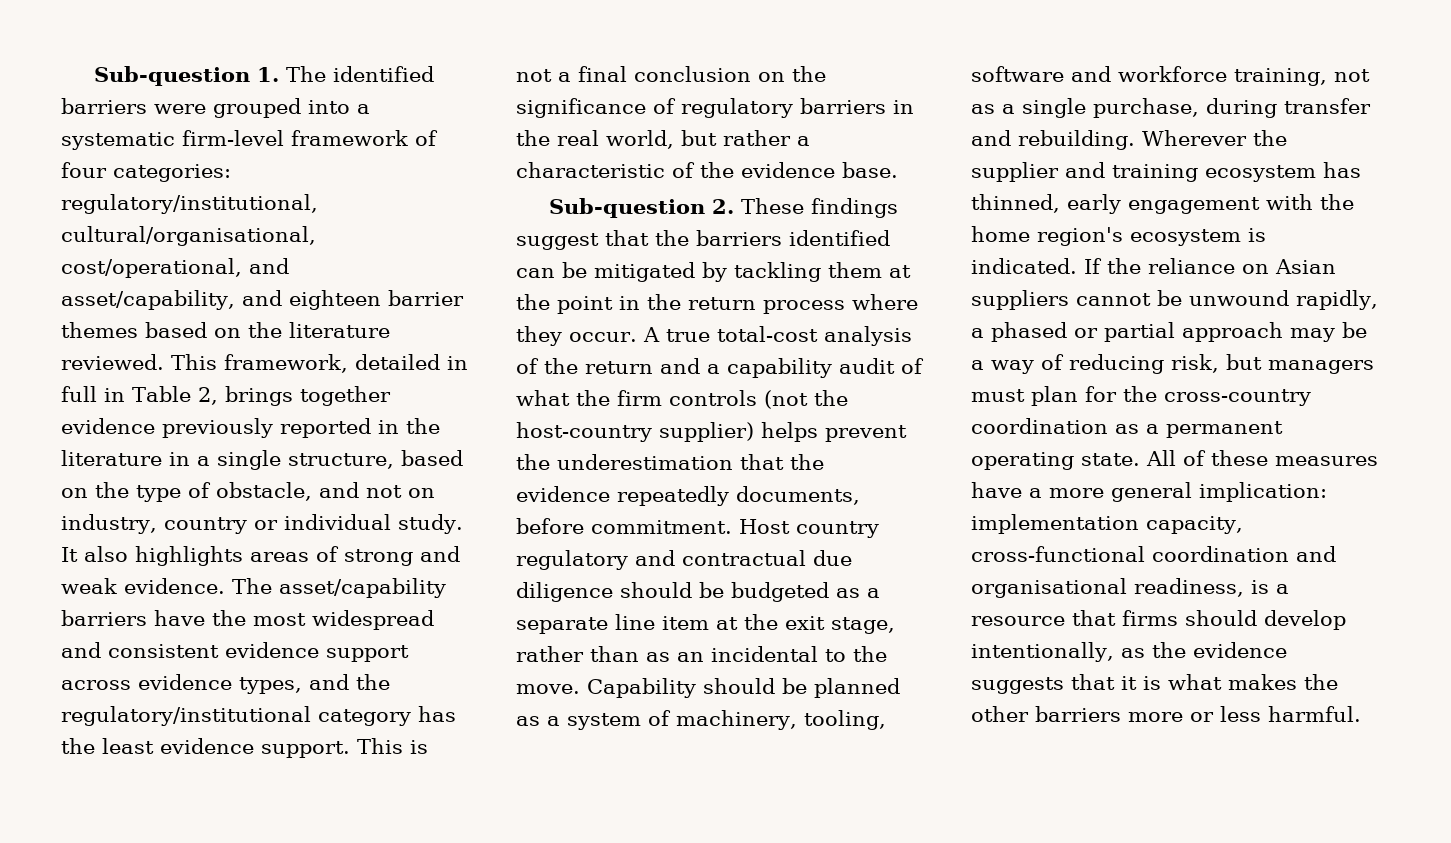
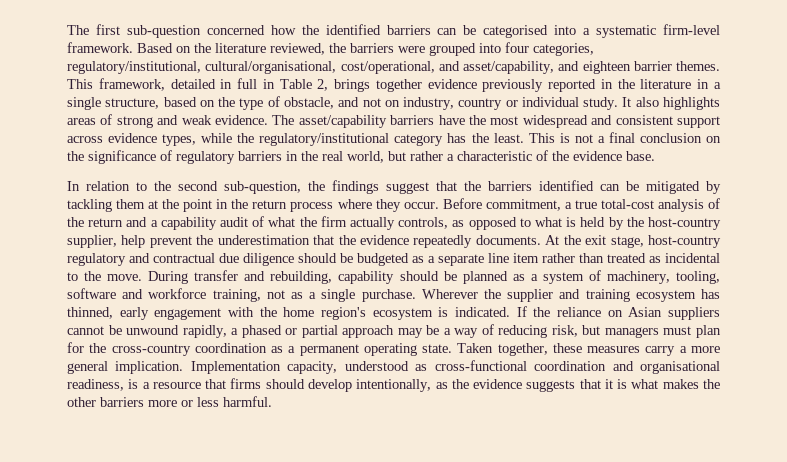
- Sub-question 1. The identified barriers were grouped into a systematic firm-level framework of four categories: regulatory/institutional, cultural/organisational, cost/operational, and asset/capability, and eighteen barrier themes based on the literature reviewed.
+ The first sub-question concerned how the identified barriers can be categorised into a systematic firm-level framework. Based on the literature reviewed, the barriers were grouped into four categories, regulatory/institutional, cultural/organisational, cost/operational, and asset/capability, and eighteen barrier themes.
- The asset/capability barriers have the most widespread and consistent evidence support across evidence types, and the regulatory/institutional category has the least evidence support.
+ The asset/capability barriers have the most widespread and consistent support across evidence types, while the regulatory/institutional category has the least.
- Sub-question 2. These findings suggest that the barriers identified can be mitigated by tackling them at the point in the return process where they occur.
+ In relation to the second sub-question, the findings suggest that the barriers identified can be mitigated by tackling them at the point in the return process where they occur.
- A true total-cost analysis of the return and a capability audit of what the firm controls (not the host-country supplier) helps prevent the underestimation that the evidence repeatedly documents, before commitment. Host country regulatory and contractual due diligence should be budgeted as a separate line item at the exit stage, rather than as an incidental to the move. Capability should be planned as a system of machinery, tooling, software and workforce training, not as a single purchase, during transfer and rebuilding.
+ Before commitment, a true total-cost analysis of the return and a capability audit of what the firm actually controls, as opposed to what is held by the host-country supplier, help prevent the underestimation that the evidence repeatedly documents. At the exit stage, host-country regulatory and contractual due diligence should be budgeted as a separate line item rather than treated as incidental to the move. During transfer and rebuilding, capability should be planned as a system of machinery, tooling, software and workforce training, not as a single purchase.
- All of these measures have a more general implication: implementation capacity, cross-functional coordination and organisational readiness, is a resource that firms should develop intentionally, as the evidence suggests that it is what makes the other barriers more or less harmful.
+ Taken together, these measures carry a more general implication. Implementation capacity, understood as cross-functional coordination and organisational readiness, is a resource that firms should develop intentionally, as the evidence suggests that it is what makes the other barriers more or less harmful.

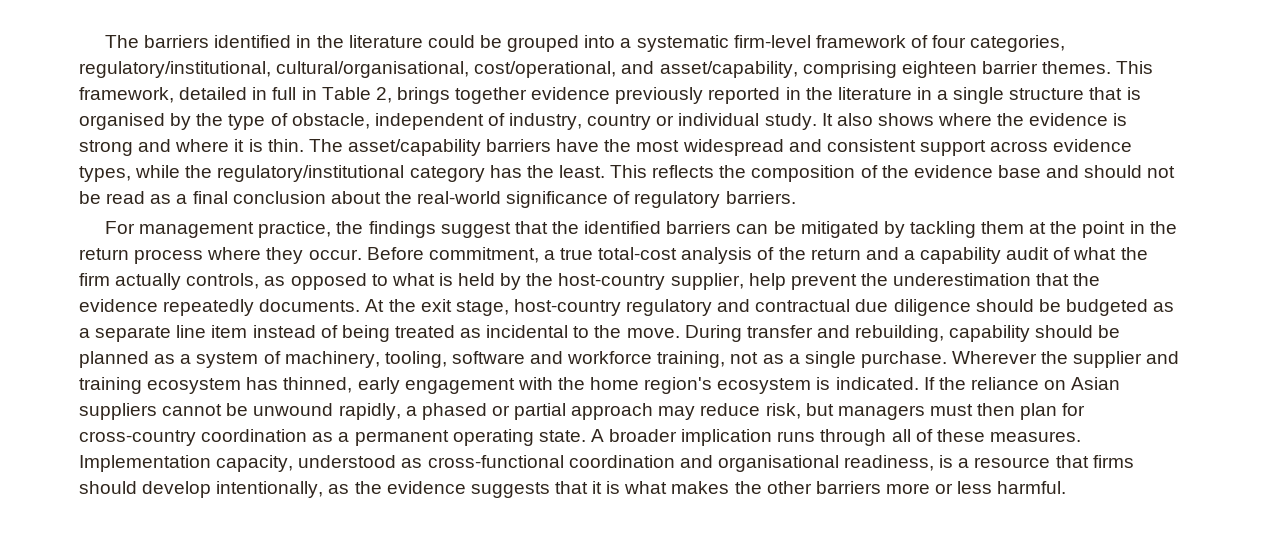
- The first sub-question concerned how the identified barriers can be categorised into a systematic firm-level framework. Based on the literature reviewed, the barriers were grouped into four categories, regulatory/institutional, cultural/organisational, cost/operational, and asset/capability, and eighteen barrier themes.
+ The barriers identified in the literature could be grouped into a systematic firm-level framework of four categories, regulatory/institutional, cultural/organisational, cost/operational, and asset/capability, comprising eighteen barrier themes.
- This framework, detailed in full in Table 2, brings together evidence previously reported in the literature in a single structure, based on the type of obstacle, and not on industry, country or individual study.
+ This framework, detailed in full in Table 2, brings together evidence previously reported in the literature in a single structure that is organised by the type of obstacle, independent of industry, country or individual study.
- It also highlights areas of strong and weak evidence.
+ It also shows where the evidence is strong and where it is thin.
- This is not a final conclusion on the significance of regulatory barriers in the real world, but rather a characteristic of the evidence base.
- In relation to the second sub-question, the findings suggest that the barriers identified can be mitigated by tackling them at the point in the return process where they occur.
+ This reflects the composition of the evidence base and should not be read as a final conclusion about the real-world significance of regulatory barriers.
+ For management practice, the findings suggest that the identified barriers can be mitigated by tackling them at the point in the return process where they occur.
- At the exit stage, host-country regulatory and contractual due diligence should be budgeted as a separate line item rather than treated as incidental to the move.
+ At the exit stage, host-country regulatory and contractual due diligence should be budgeted as a separate line item instead of being treated as incidental to the move.
- If the reliance on Asian suppliers cannot be unwound rapidly, a phased or partial approach may be a way of reducing risk, but managers must plan for the cross-country coordination as a permanent operating state.
+ If the reliance on Asian suppliers cannot be unwound rapidly, a phased or partial approach may reduce risk, but managers must then plan for cross-country coordination as a permanent operating state.
- Taken together, these measures carry a more general implication.
+ A broader implication runs through all of these measures.

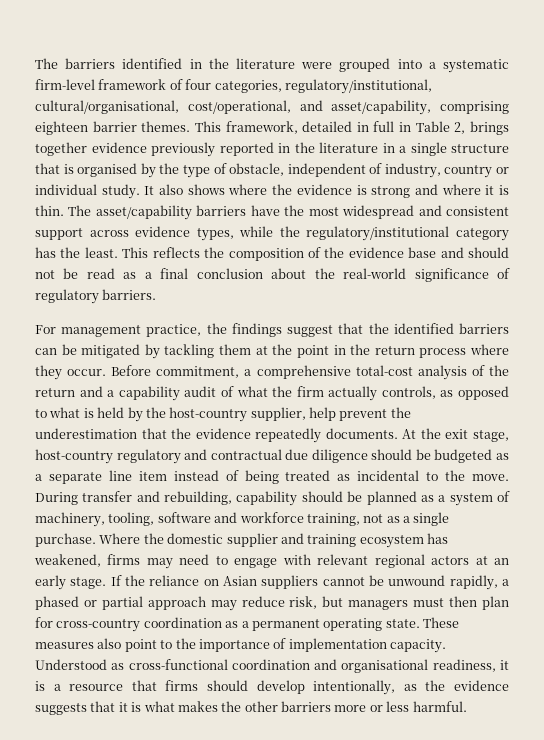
- The barriers identified in the literature could be grouped into a systematic firm-level framework of four categories, regulatory/institutional, cultural/organisational, cost/operational, and asset/capability, comprising eighteen barrier themes.
+ The barriers identified in the literature were grouped into a systematic firm-level framework of four categories, regulatory/institutional, cultural/organisational, cost/operational, and asset/capability, comprising eighteen barrier themes.
- Before commitment, a true total-cost analysis of the return and a capability audit of what the firm actually controls, as opposed to what is held by the host-country supplier, help prevent the underestimation that the evidence repeatedly documents.
+ Before commitment, a comprehensive total-cost analysis of the return and a capability audit of what the firm actually controls, as opposed to what is held by the host-country supplier, help prevent the underestimation that the evidence repeatedly documents.
- Wherever the supplier and training ecosystem has thinned, early engagement with the home region's ecosystem is indicated.
+ Where the domestic supplier and training ecosystem has weakened, firms may need to engage with relevant regional actors at an early stage.
- A broader implication runs through all of these measures. Implementation capacity, understood as cross-functional coordination and organisational readiness, is a resource that firms should develop intentionally, as the evidence suggests that it is what makes the other barriers more or less harmful.
+ These measures also point to the importance of implementation capacity. Understood as cross-functional coordination and organisational readiness, it is a resource that firms should develop intentionally, as the evidence suggests that it is what makes the other barriers more or less harmful.

